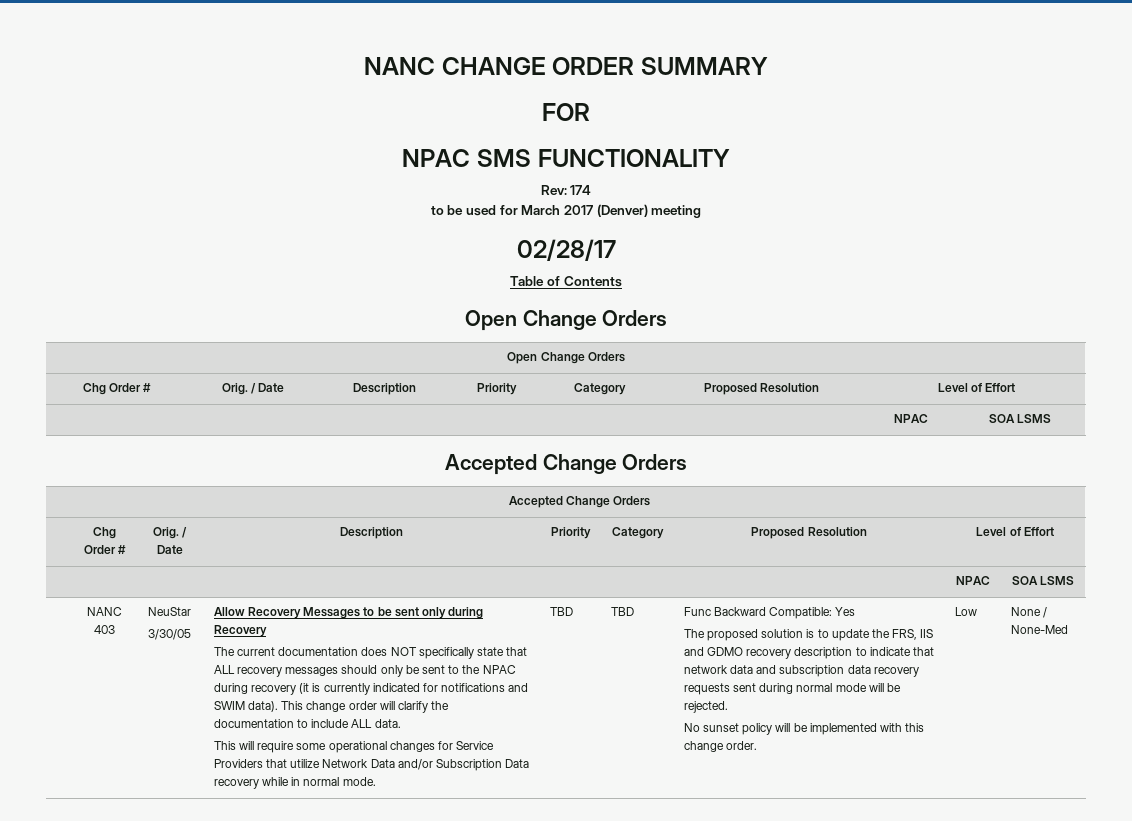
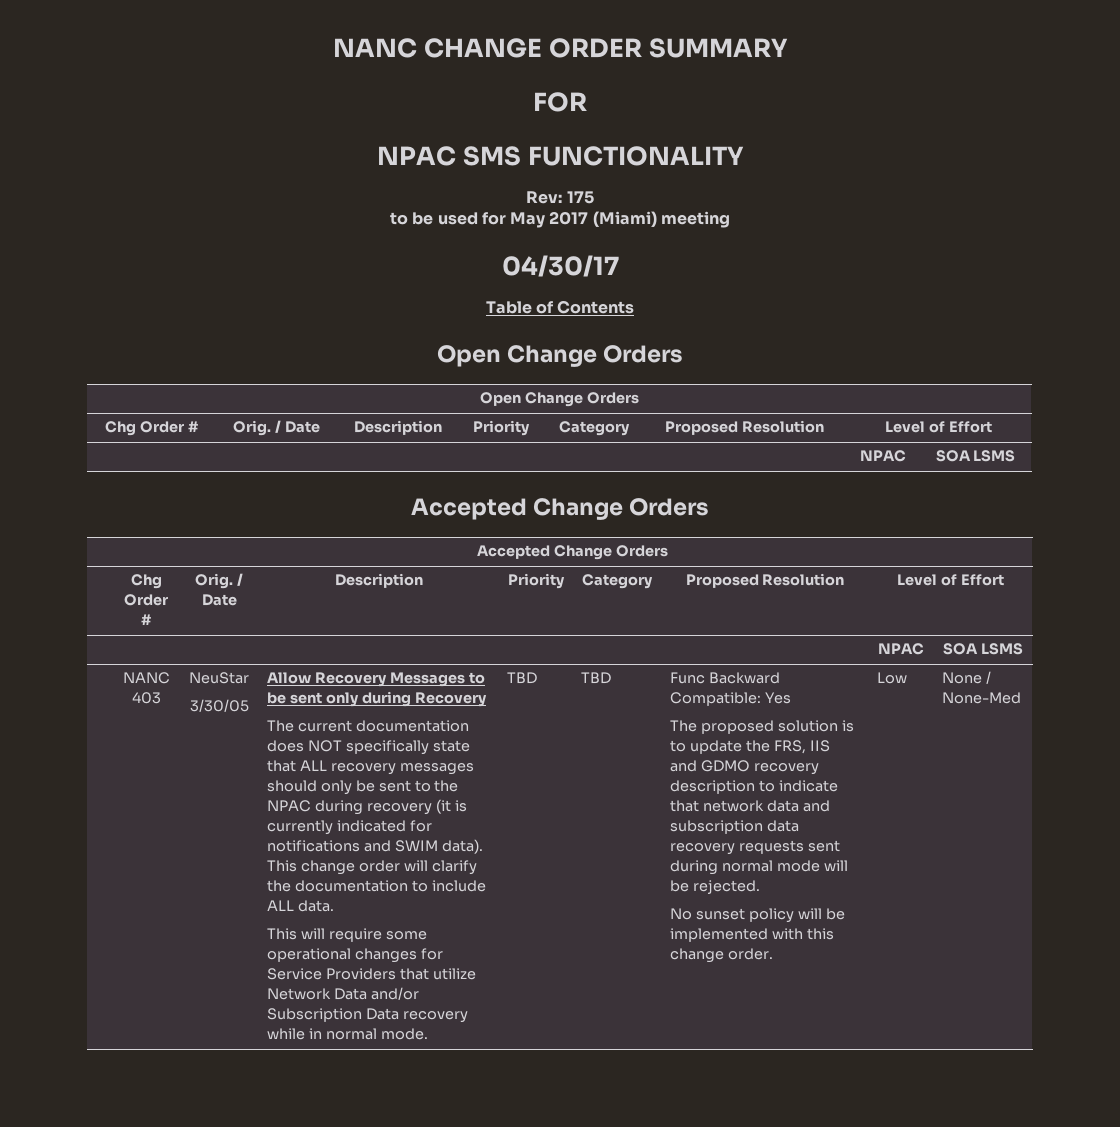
- Rev: 174
+ Rev: 175
- to be used for March 2017 (Denver) meeting
+ to be used for May 2017 (Miami) meeting
- 02/28/17
+ 04/30/17

